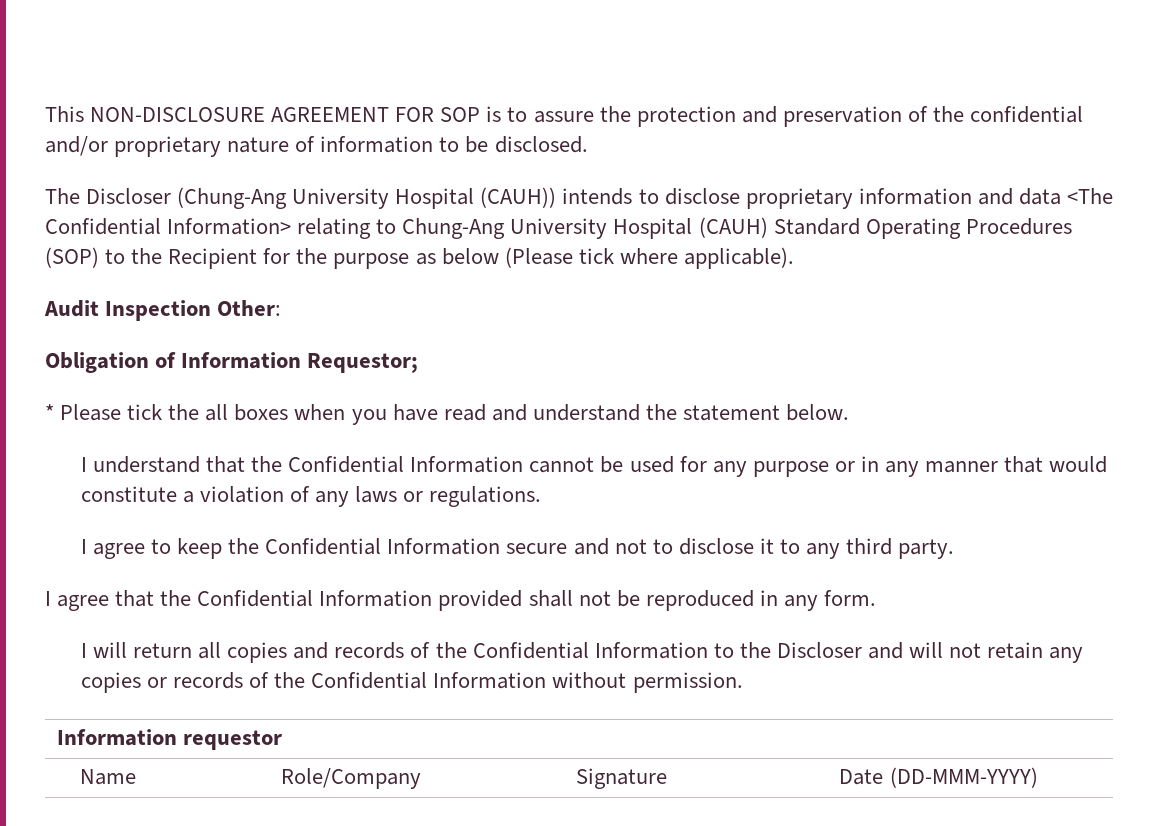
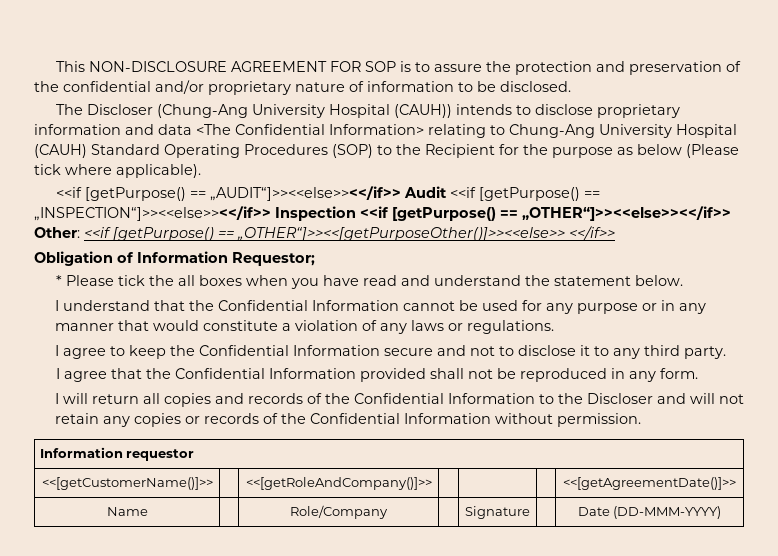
- Audit Inspection Other:
+ <<if [getPurpose() == „AUDIT“]>><<else>><</if>> Audit <<if [getPurpose() == „INSPECTION“]>><<else>><</if>> Inspection <<if [getPurpose() == „OTHER“]>><<else>><</if>> Other: <<if [getPurpose() == „OTHER“]>><<[getPurposeOther()]>><<else>> <</if>>
+ <<[getCustomerName()]>> | | <<[getRoleAndCompany()]>> | | | | <<[getAgreementDate()]>>

